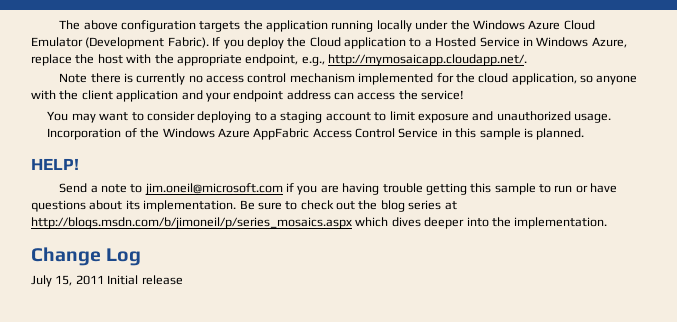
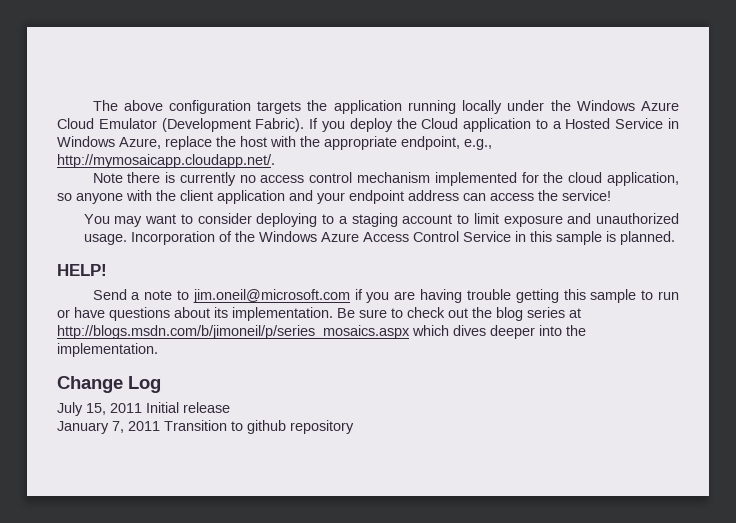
- Incorporation of the Windows Azure AppFabric Access Control Service in this sample is planned.
+ Incorporation of the Windows Azure Access Control Service in this sample is planned.
+ January 7, 2011 Transition to github repository

